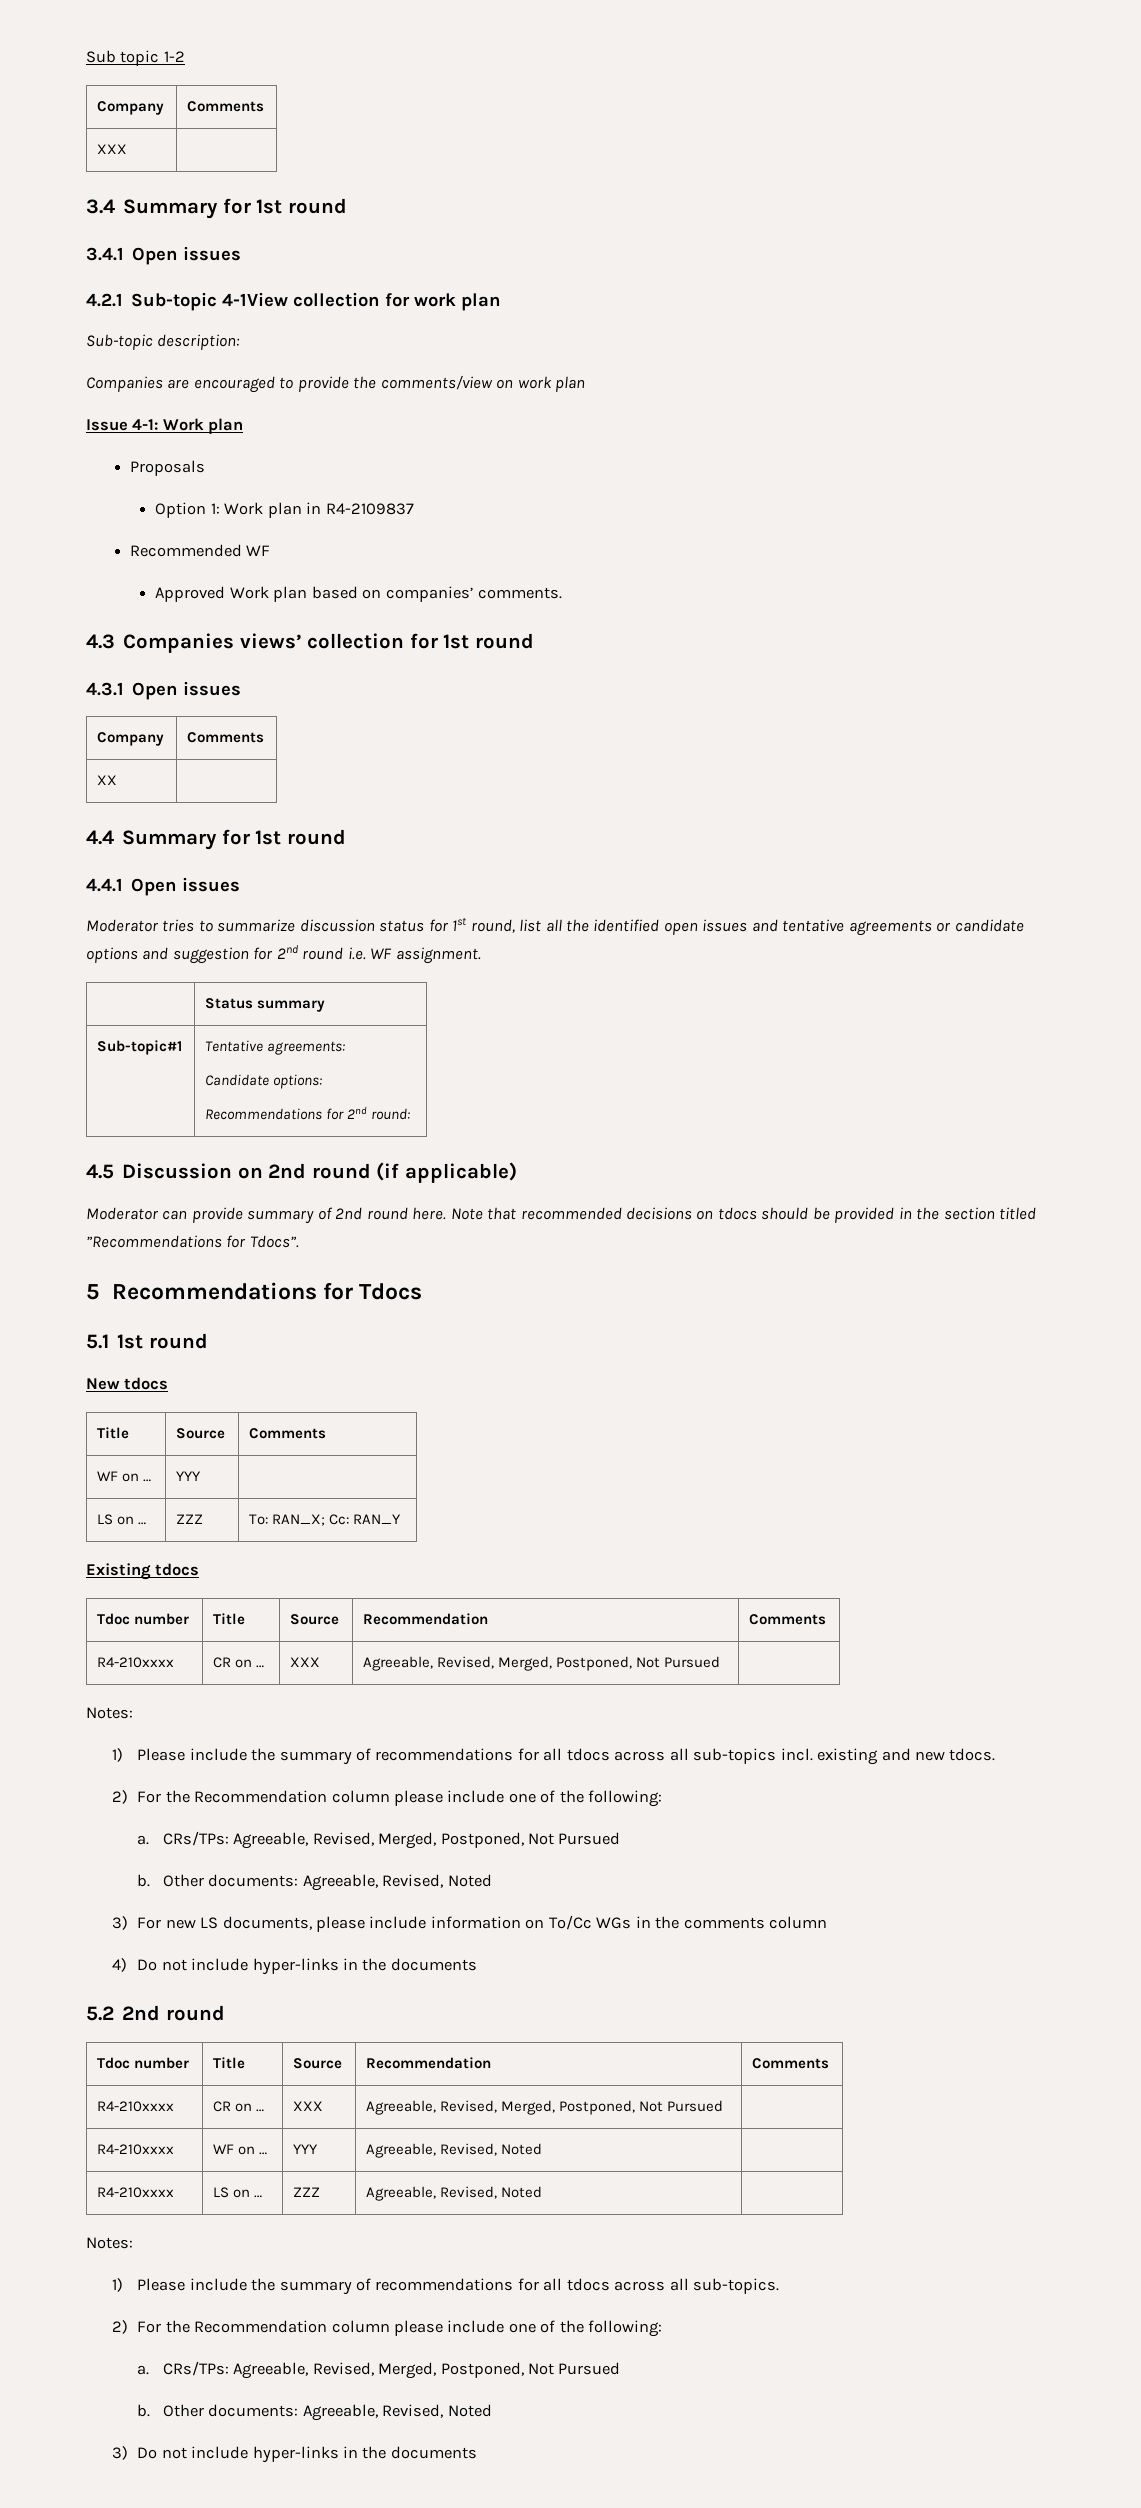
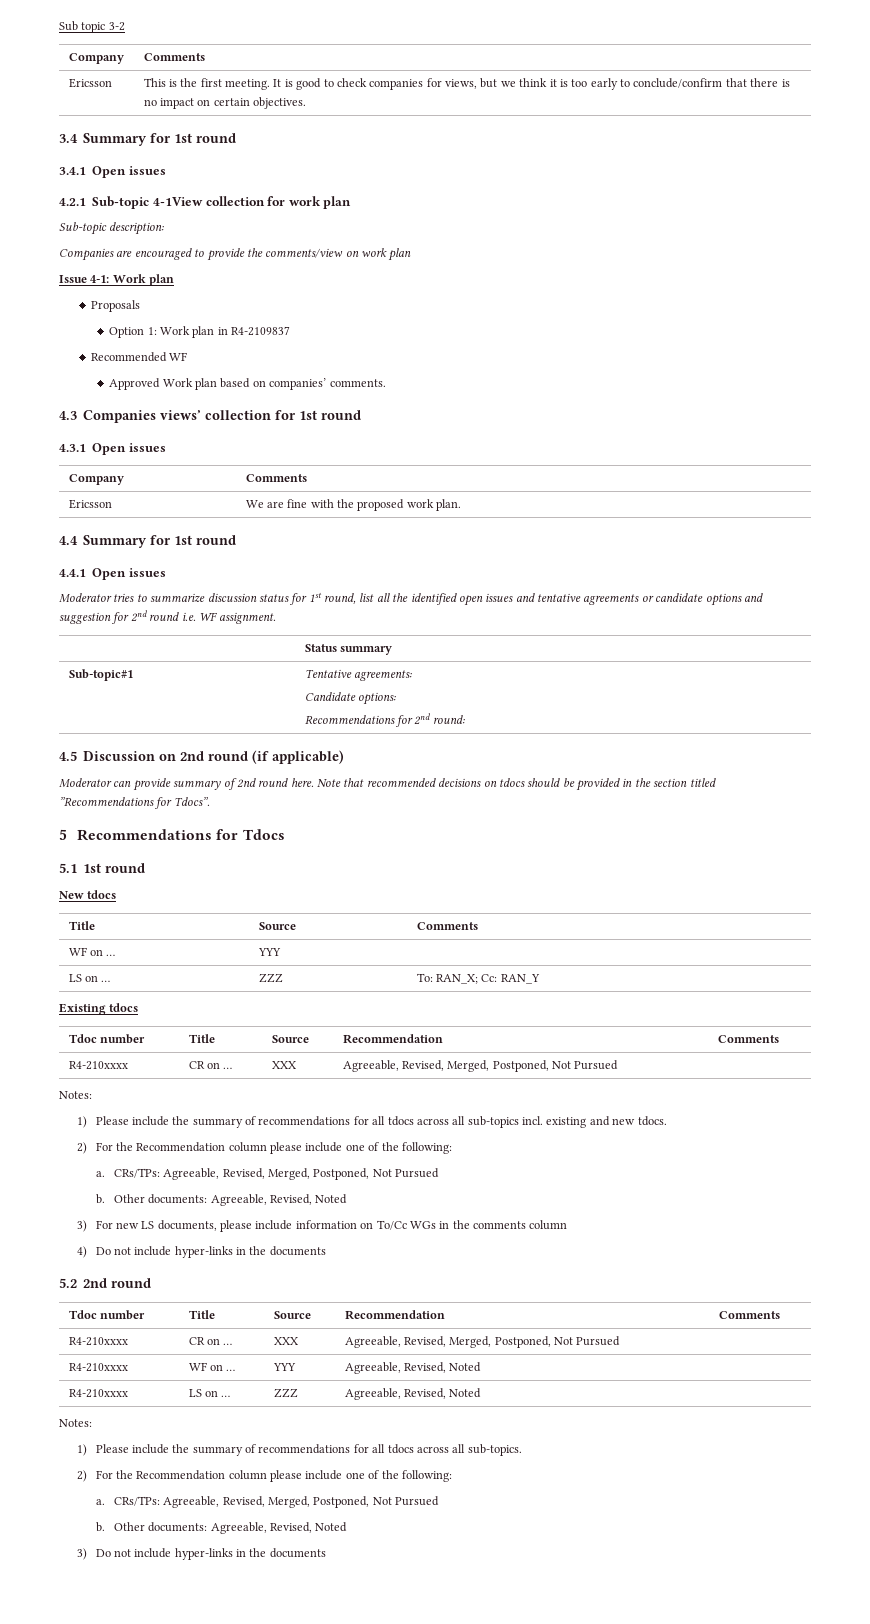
- Sub topic 1-2
+ Sub topic 3-2
  Company | Comments
- XXX |
+ Ericsson | This is the first meeting. It is good to check companies for views, but we think it is too early to conclude/confirm that there is no impact on certain objectives.
- XX |
+ Ericsson | We are fine with the proposed work plan.

